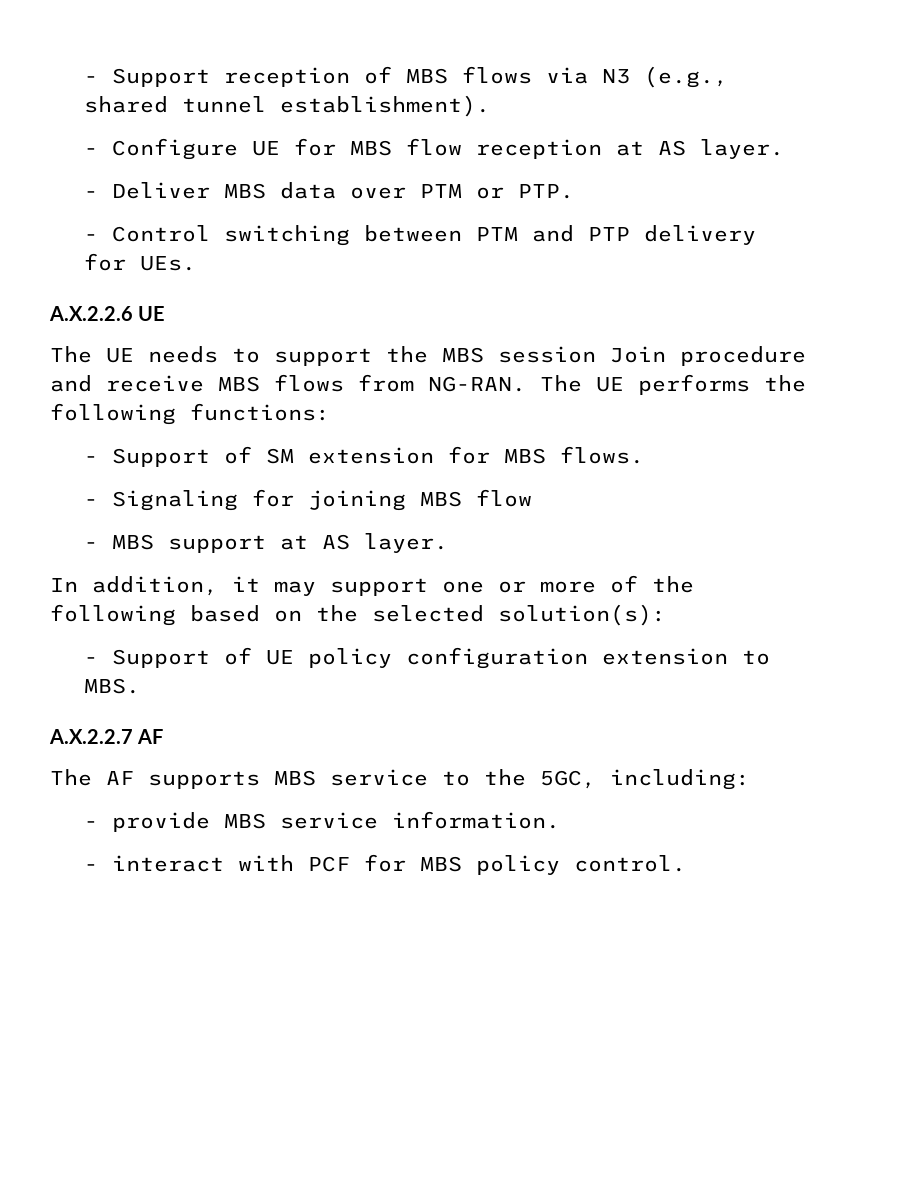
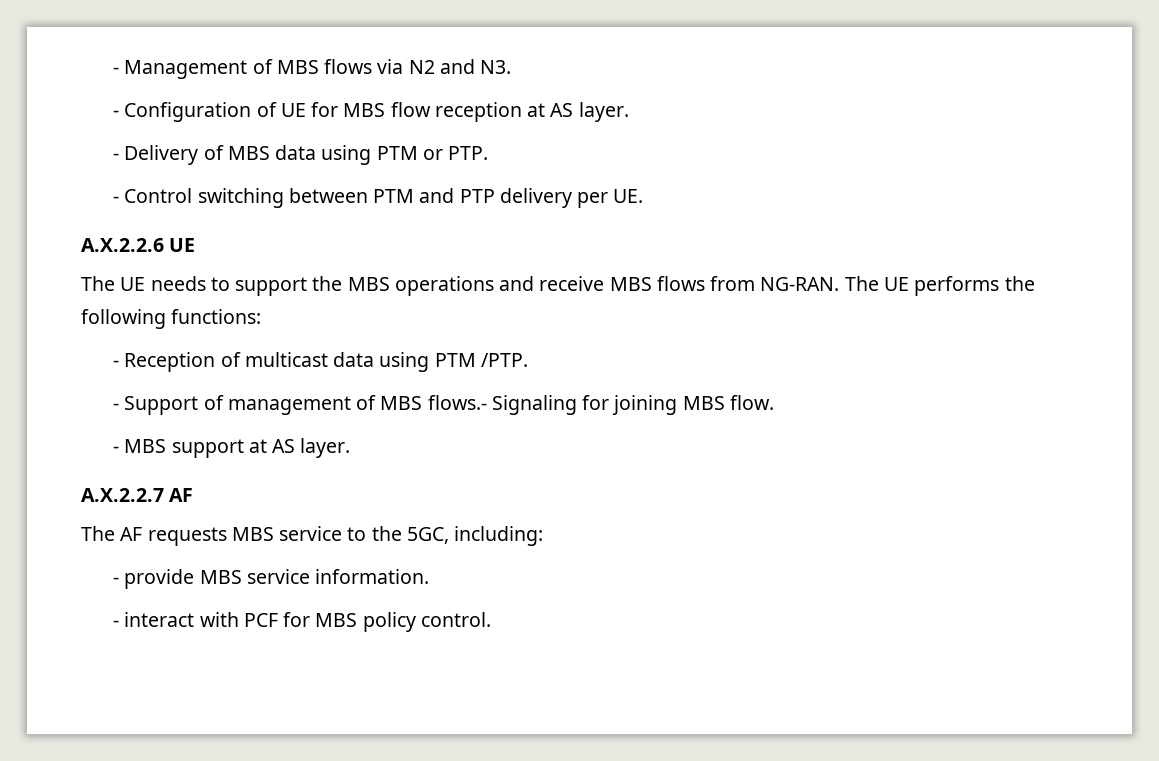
- - Support reception of MBS flows via N3 (e.g., shared tunnel establishment).
- - Configure UE for MBS flow reception at AS layer.
+ - Management of MBS flows via N2 and N3.
+ - Configuration of UE for MBS flow reception at AS layer.
- - Deliver MBS data over PTM or PTP.
+ - Delivery of MBS data using PTM or PTP.
- - Control switching between PTM and PTP delivery for UEs.
+ - Control switching between PTM and PTP delivery per UE.
- The UE needs to support the MBS session Join procedure and receive MBS flows from NG-RAN.
+ The UE needs to support the MBS operations and receive MBS flows from NG-RAN.
- - Support of SM extension for MBS flows.
- - Signaling for joining MBS flow
+ - Reception of multicast data using PTM /PTP.
+ - Support of management of MBS flows.- Signaling for joining MBS flow.
- In addition, it may support one or more of the following based on the selected solution(s):
- - Support of UE policy configuration extension to MBS.
- The AF supports MBS service to the 5GC, including:
+ The AF requests MBS service to the 5GC, including:

